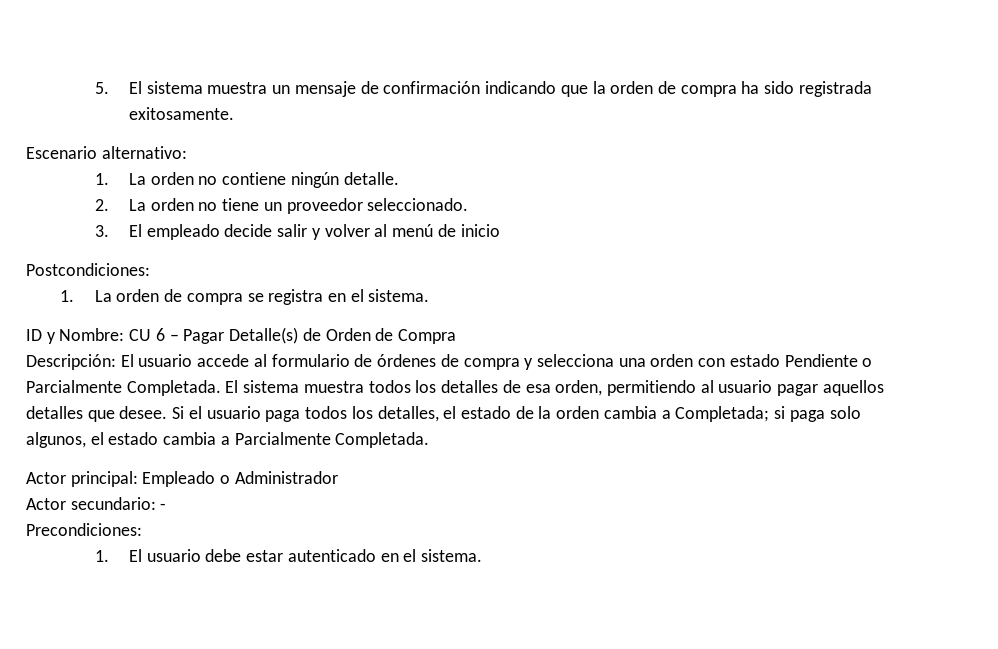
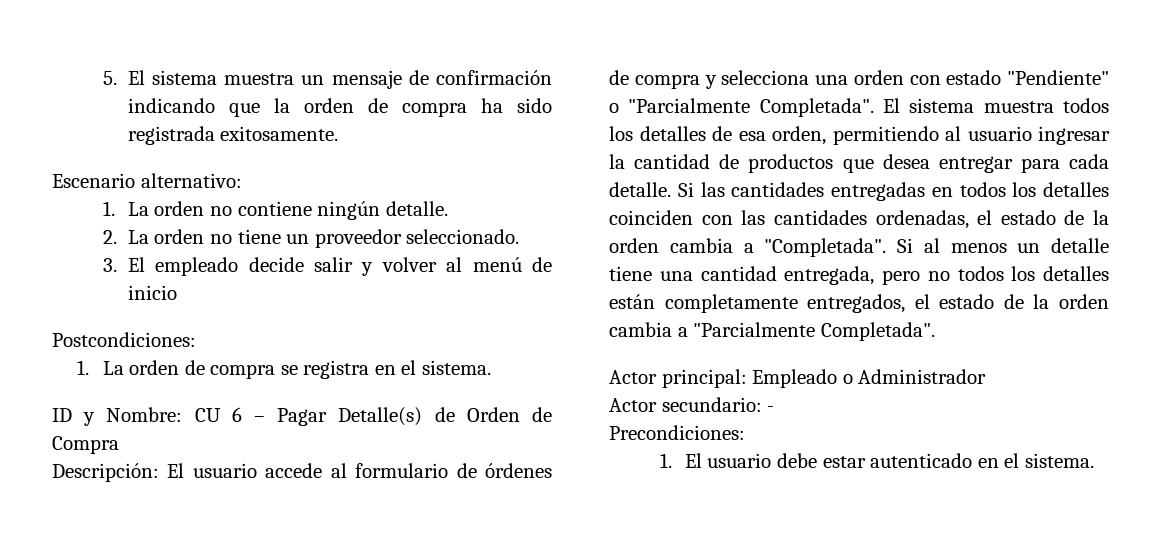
- Descripción: El usuario accede al formulario de órdenes de compra y selecciona una orden con estado Pendiente o Parcialmente Completada.
+ Descripción: El usuario accede al formulario de órdenes de compra y selecciona una orden con estado "Pendiente" o "Parcialmente Completada".
- El sistema muestra todos los detalles de esa orden, permitiendo al usuario pagar aquellos detalles que desee. Si el usuario paga todos los detalles, el estado de la orden cambia a Completada; si paga solo algunos, el estado cambia a Parcialmente Completada.
+ El sistema muestra todos los detalles de esa orden, permitiendo al usuario ingresar la cantidad de productos que desea entregar para cada detalle. Si las cantidades entregadas en todos los detalles coinciden con las cantidades ordenadas, el estado de la orden cambia a "Completada". Si al menos un detalle tiene una cantidad entregada, pero no todos los detalles están completamente entregados, el estado de la orden cambia a "Parcialmente Completada".

